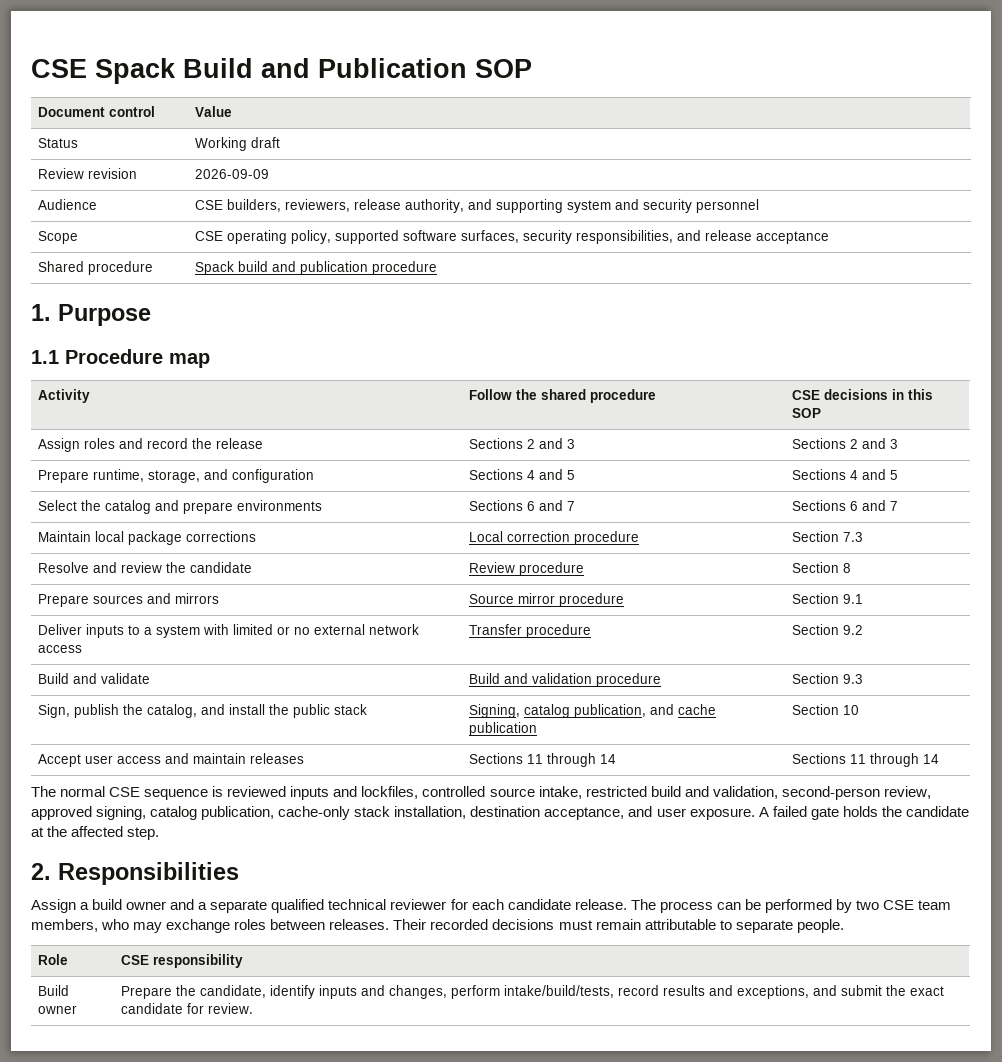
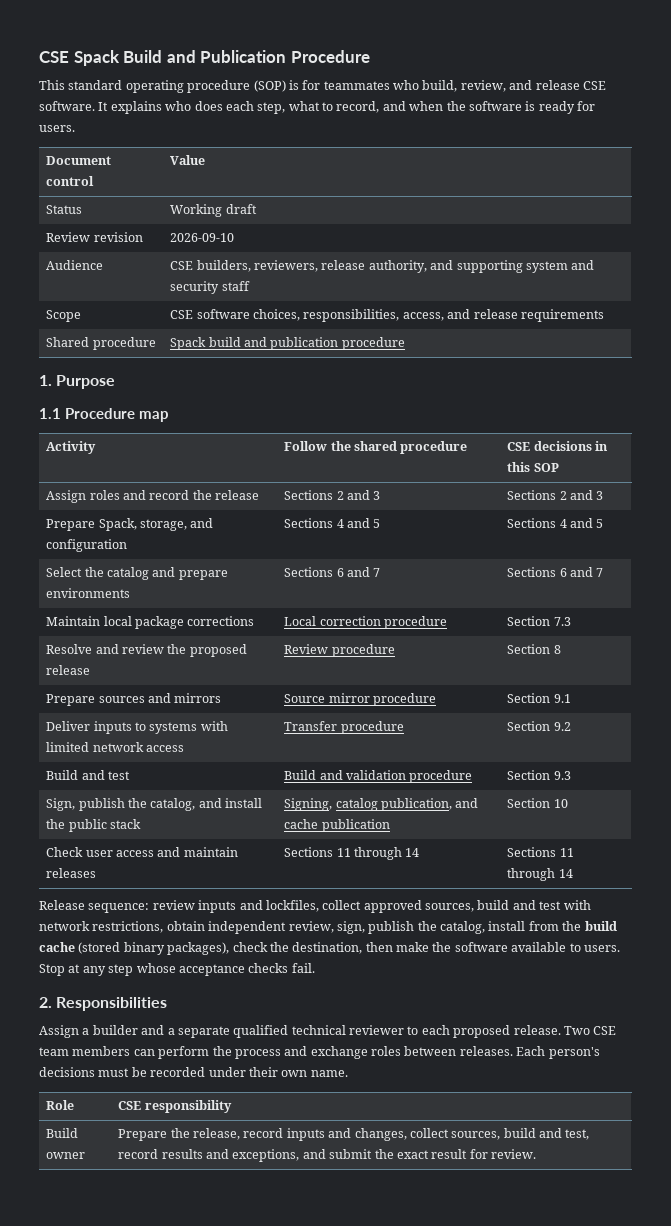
- CSE Spack Build and Publication SOP
+ CSE Spack Build and Publication Procedure
+ This standard operating procedure (SOP) is for teammates who build, review, and release CSE software. It explains who does each step, what to record, and when the software is ready for users.
- Review revision | 2026-09-09
+ Review revision | 2026-09-10
- Audience | CSE builders, reviewers, release authority, and supporting system and security personnel
+ Audience | CSE builders, reviewers, release authority, and supporting system and security staff
- Scope | CSE operating policy, supported software surfaces, security responsibilities, and release acceptance
+ Scope | CSE software choices, responsibilities, access, and release requirements
- Prepare runtime, storage, and configuration | Sections 4 and 5 | Sections 4 and 5
+ Prepare Spack, storage, and configuration | Sections 4 and 5 | Sections 4 and 5
- Resolve and review the candidate | Review procedure | Section 8
+ Resolve and review the proposed release | Review procedure | Section 8
- Deliver inputs to a system with limited or no external network access | Transfer procedure | Section 9.2
+ Deliver inputs to systems with limited network access | Transfer procedure | Section 9.2
- Build and validate | Build and validation procedure | Section 9.3
+ Build and test | Build and validation procedure | Section 9.3
- Accept user access and maintain releases | Sections 11 through 14 | Sections 11 through 14
+ Check user access and maintain releases | Sections 11 through 14 | Sections 11 through 14
- The normal CSE sequence is reviewed inputs and lockfiles, controlled source intake, restricted build and validation, second-person review, approved signing, catalog publication, cache-only stack installation, destination acceptance, and user exposure. A failed gate holds the candidate at the affected step.
+ Release sequence: review inputs and lockfiles, collect approved sources, build and test with network restrictions, obtain independent review, sign, publish the catalog, install from the build cache (stored binary packages), check the destination, then make the software available to users. Stop at any step whose acceptance checks fail.
- Assign a build owner and a separate qualified technical reviewer for each candidate release. The process can be performed by two CSE team members, who may exchange roles between releases. Their recorded decisions must remain attributable to separate people.
+ Assign a builder and a separate qualified technical reviewer to each proposed release. Two CSE team members can perform the process and exchange roles between releases. Each person's decisions must be recorded under their own name.
- Build owner | Prepare the candidate, identify inputs and changes, perform intake/build/tests, record results and exceptions, and submit the exact candidate for review.
+ Build owner | Prepare the release, record inputs and changes, collect sources, build and test, record results and exceptions, and submit the exact result for review.

